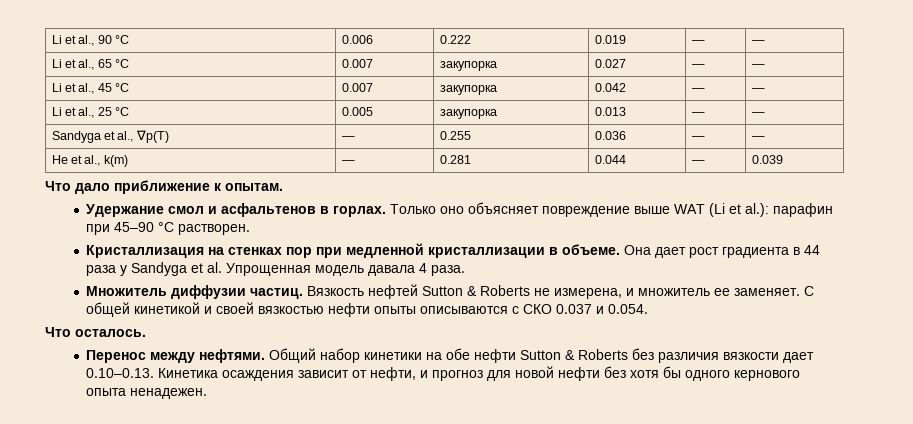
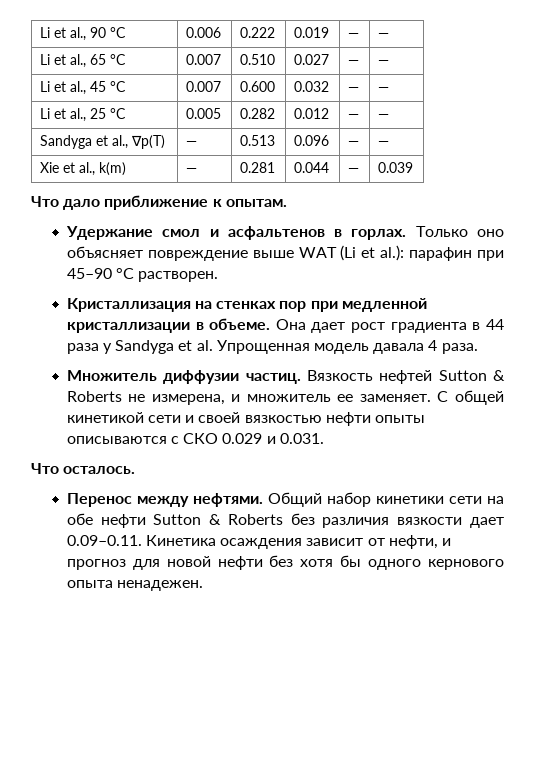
- Li et al., 65 °C | 0.007 | закупорка | 0.027 | — | —
+ Li et al., 65 °C | 0.007 | 0.510 | 0.027 | — | —
- Li et al., 45 °C | 0.007 | закупорка | 0.042 | — | —
+ Li et al., 45 °C | 0.007 | 0.600 | 0.032 | — | —
- Li et al., 25 °C | 0.005 | закупорка | 0.013 | — | —
+ Li et al., 25 °C | 0.005 | 0.282 | 0.012 | — | —
- Sandyga et al., ∇p(T) | — | 0.255 | 0.036 | — | —
- He et al., k(m) | — | 0.281 | 0.044 | — | 0.039
+ Sandyga et al., ∇p(T) | — | 0.513 | 0.096 | — | —
+ Xie et al., k(m) | — | 0.281 | 0.044 | — | 0.039
- С общей кинетикой и своей вязкостью нефти опыты описываются с СКО 0.037 и 0.054.
+ С общей кинетикой сети и своей вязкостью нефти опыты описываются с СКО 0.029 и 0.031.
- Общий набор кинетики на обе нефти Sutton & Roberts без различия вязкости дает 0.10–0.13. Кинетика осаждения зависит от нефти, и прогноз для новой нефти без хотя бы одного кернового опыта ненадежен.
+ Общий набор кинетики сети на обе нефти Sutton & Roberts без различия вязкости дает 0.09–0.11. Кинетика осаждения зависит от нефти, и прогноз для новой нефти без хотя бы одного кернового опыта ненадежен.

